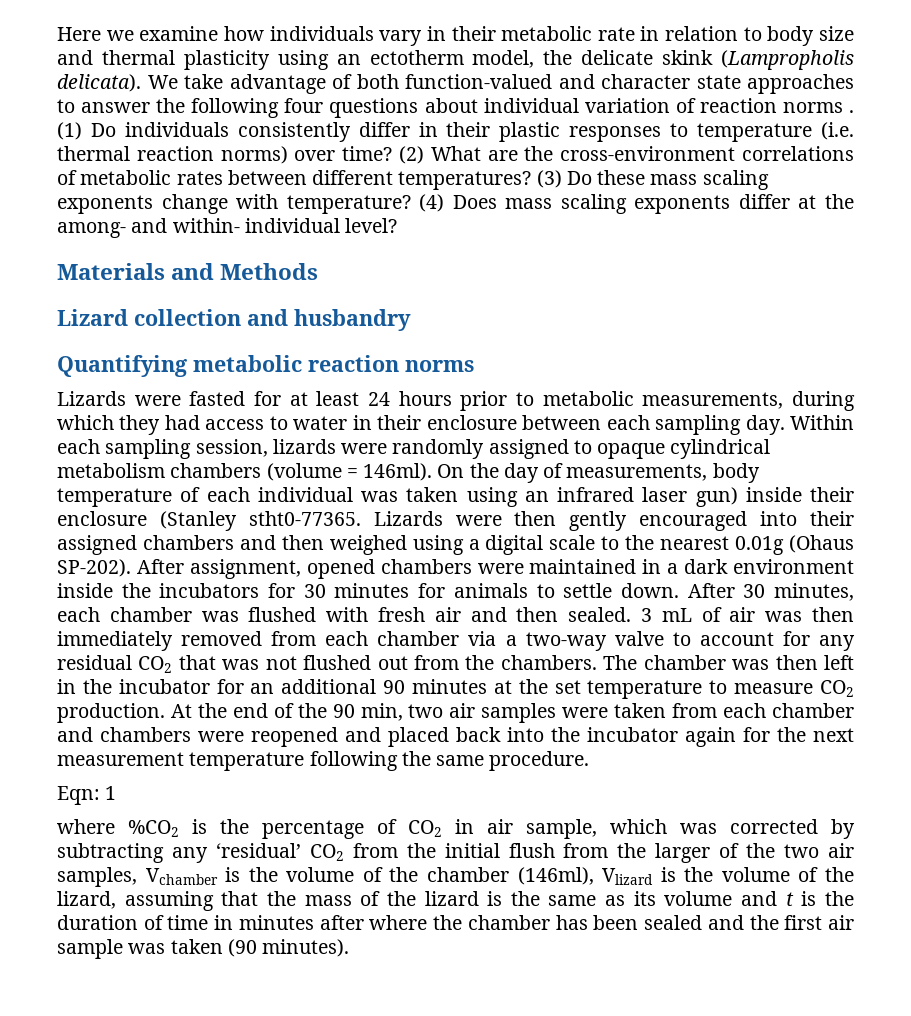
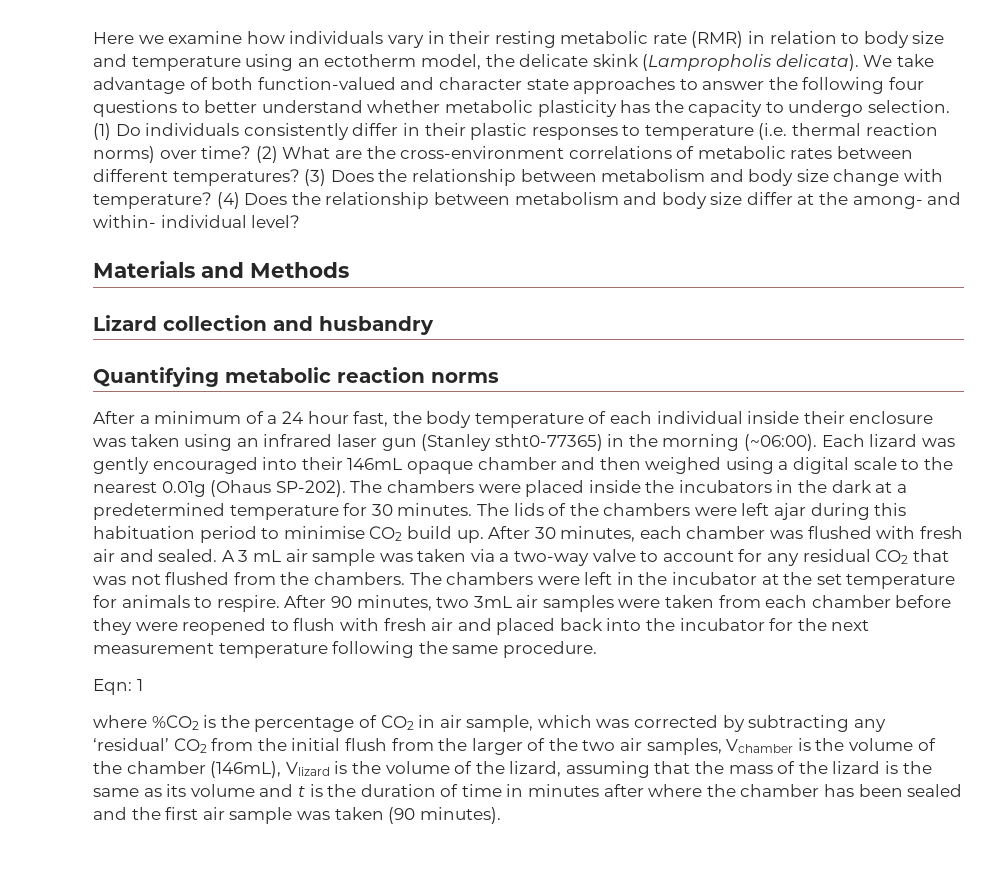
- Here we examine how individuals vary in their metabolic rate in relation to body size and thermal plasticity using an ectotherm model, the delicate skink (Lampropholis delicata).
+ Here we examine how individuals vary in their resting metabolic rate (RMR) in relation to body size and temperature using an ectotherm model, the delicate skink (Lampropholis delicata).
- We take advantage of both function-valued and character state approaches to answer the following four questions about individual variation of reaction norms .
+ We take advantage of both function-valued and character state approaches to answer the following four questions to better understand whether metabolic plasticity has the capacity to undergo selection.
- (3) Do these mass scaling exponents change with temperature?
+ (3) Does the relationship between metabolism and body size change with temperature?
- (4) Does mass scaling exponents differ at the among- and within- individual level?
+ (4) Does the relationship between metabolism and body size differ at the among- and within- individual level?
- Lizards were fasted for at least 24 hours prior to metabolic measurements, during which they had access to water in their enclosure between each sampling day. Within each sampling session, lizards were randomly assigned to opaque cylindrical metabolism chambers (volume = 146ml). On the day of measurements, body temperature of each individual was taken using an infrared laser gun) inside their enclosure (Stanley stht0-77365. Lizards were then gently encouraged into their assigned chambers and then weighed using a digital scale to the nearest 0.01g (Ohaus SP-202).
+ After a minimum of a 24 hour fast, the body temperature of each individual inside their enclosure was taken using an infrared laser gun (Stanley stht0-77365) in the morning (~06:00). Each lizard was gently encouraged into their 146mL opaque chamber and then weighed using a digital scale to the nearest 0.01g (Ohaus SP-202).
- After assignment, opened chambers were maintained in a dark environment inside the incubators for 30 minutes for animals to settle down.
+ The chambers were placed inside the incubators in the dark at a predetermined temperature for 30 minutes. The lids of the chambers were left ajar during this habituation period to minimise CO2 build up.
- After 30 minutes, each chamber was flushed with fresh air and then sealed. 3 mL of air was then immediately removed from each chamber via a two-way valve to account for any residual CO2 that was not flushed out from the chambers.
+ After 30 minutes, each chamber was flushed with fresh air and sealed. A 3 mL air sample was taken via a two-way valve to account for any residual CO2 that was not flushed from the chambers.
- The chamber was then left in the incubator for an additional 90 minutes at the set temperature to measure CO2 production. At the end of the 90 min, two air samples were taken from each chamber and chambers were reopened and placed back into the incubator again for the next measurement temperature following the same procedure.
+ The chambers were left in the incubator at the set temperature for animals to respire. After 90 minutes, two 3mL air samples were taken from each chamber before they were reopened to flush with fresh air and placed back into the incubator for the next measurement temperature following the same procedure.
- where %CO2 is the percentage of CO2 in air sample, which was corrected by subtracting any ‘residual’ CO2 from the initial flush from the larger of the two air samples, Vchamber is the volume of the chamber (146ml), Vlizard is the volume of the lizard, assuming that the mass of the lizard is the same as its volume and t is the duration of time in minutes after where the chamber has been sealed and the first air sample was taken (90 minutes).
+ where %CO2 is the percentage of CO2 in air sample, which was corrected by subtracting any ‘residual’ CO2 from the initial flush from the larger of the two air samples, Vchamber is the volume of the chamber (146mL), Vlizard is the volume of the lizard, assuming that the mass of the lizard is the same as its volume and t is the duration of time in minutes after where the chamber has been sealed and the first air sample was taken (90 minutes).

